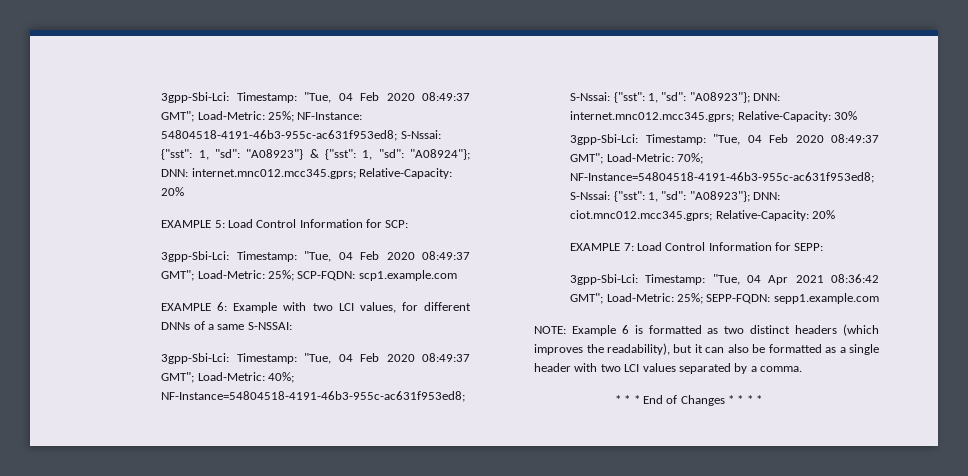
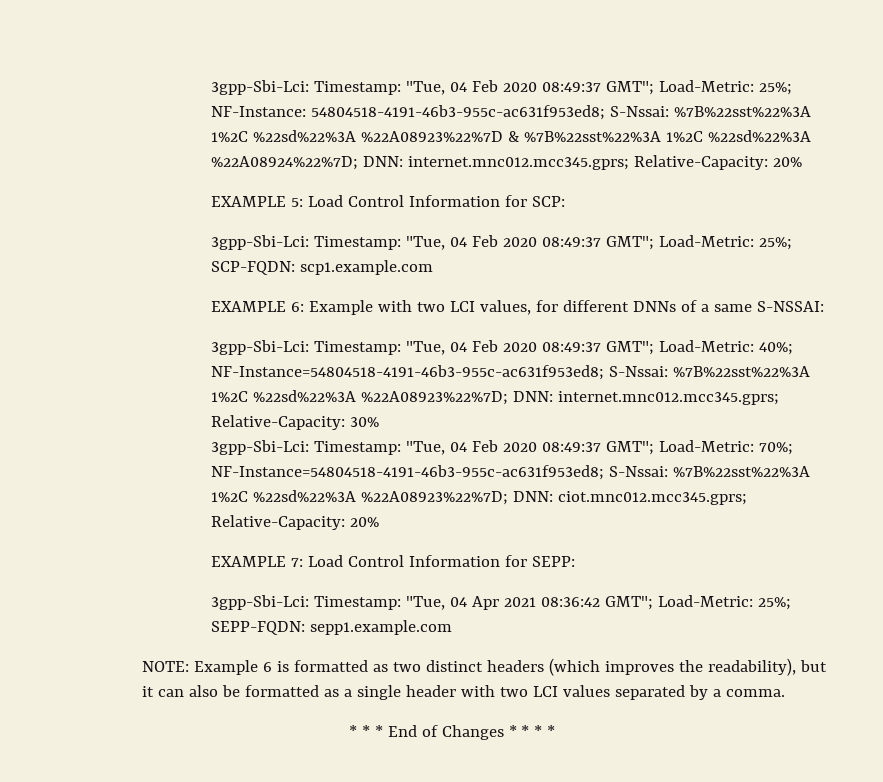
- 3gpp-Sbi-Lci: Timestamp: "Tue, 04 Feb 2020 08:49:37 GMT"; Load-Metric: 25%; NF-Instance: 54804518-4191-46b3-955c-ac631f953ed8; S-Nssai: {"sst": 1, "sd": "A08923"} & {"sst": 1, "sd": "A08924"}; DNN: internet.mnc012.mcc345.gprs; Relative-Capacity: 20%
+ 3gpp-Sbi-Lci: Timestamp: "Tue, 04 Feb 2020 08:49:37 GMT"; Load-Metric: 25%; NF-Instance: 54804518-4191-46b3-955c-ac631f953ed8; S-Nssai: %7B%22sst%22%3A 1%2C %22sd%22%3A %22A08923%22%7D & %7B%22sst%22%3A 1%2C %22sd%22%3A %22A08924%22%7D; DNN: internet.mnc012.mcc345.gprs; Relative-Capacity: 20%
- 3gpp-Sbi-Lci: Timestamp: "Tue, 04 Feb 2020 08:49:37 GMT"; Load-Metric: 40%; NF-Instance=54804518-4191-46b3-955c-ac631f953ed8; S-Nssai: {"sst": 1, "sd": "A08923"}; DNN: internet.mnc012.mcc345.gprs; Relative-Capacity: 30%
+ 3gpp-Sbi-Lci: Timestamp: "Tue, 04 Feb 2020 08:49:37 GMT"; Load-Metric: 40%; NF-Instance=54804518-4191-46b3-955c-ac631f953ed8; S-Nssai: %7B%22sst%22%3A 1%2C %22sd%22%3A %22A08923%22%7D; DNN: internet.mnc012.mcc345.gprs; Relative-Capacity: 30%
- 3gpp-Sbi-Lci: Timestamp: "Tue, 04 Feb 2020 08:49:37 GMT"; Load-Metric: 70%; NF-Instance=54804518-4191-46b3-955c-ac631f953ed8; S-Nssai: {"sst": 1, "sd": "A08923"}; DNN: ciot.mnc012.mcc345.gprs; Relative-Capacity: 20%
+ 3gpp-Sbi-Lci: Timestamp: "Tue, 04 Feb 2020 08:49:37 GMT"; Load-Metric: 70%; NF-Instance=54804518-4191-46b3-955c-ac631f953ed8; S-Nssai: %7B%22sst%22%3A 1%2C %22sd%22%3A %22A08923%22%7D; DNN: ciot.mnc012.mcc345.gprs; Relative-Capacity: 20%

